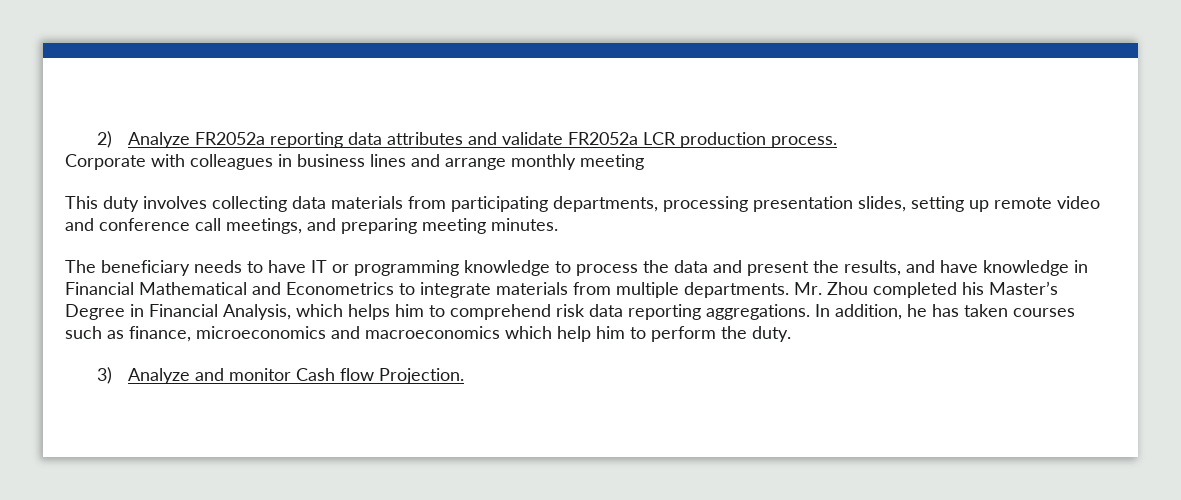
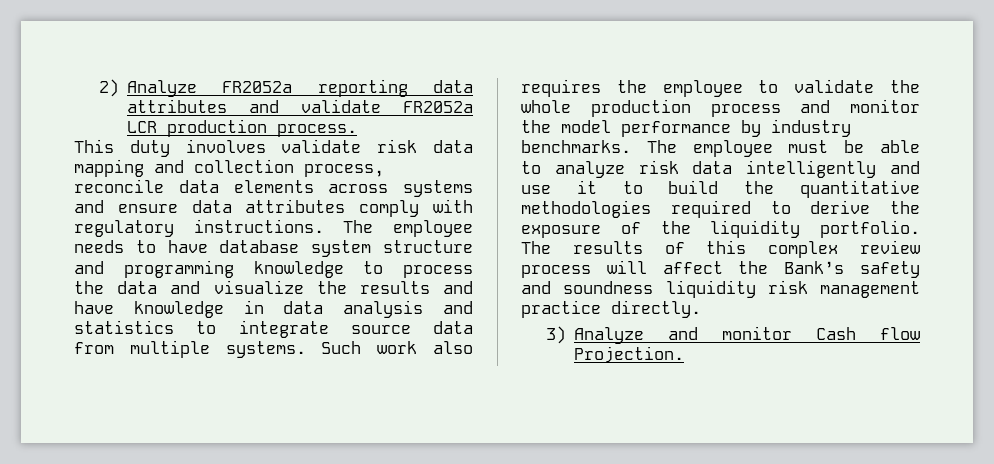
- Corporate with colleagues in business lines and arrange monthly meeting
- This duty involves collecting data materials from participating departments, processing presentation slides, setting up remote video and conference call meetings, and preparing meeting minutes.
- The beneficiary needs to have IT or programming knowledge to process the data and present the results, and have knowledge in Financial Mathematical and Econometrics to integrate materials from multiple departments. Mr. Zhou completed his Master’s Degree in Financial Analysis, which helps him to comprehend risk data reporting aggregations. In addition, he has taken courses such as finance, microeconomics and macroeconomics which help him to perform the duty.
+ This duty involves validate risk data mapping and collection process, reconcile data elements across systems and ensure data attributes comply with regulatory instructions. The employee needs to have database system structure and programming knowledge to process the data and visualize the results and have knowledge in data analysis and statistics to integrate source data from multiple systems. Such work also requires the employee to validate the whole production process and monitor the model performance by industry benchmarks. The employee must be able to analyze risk data intelligently and use it to build the quantitative methodologies required to derive the exposure of the liquidity portfolio. The results of this complex review process will affect the Bank’s safety and soundness liquidity risk management practice directly.

